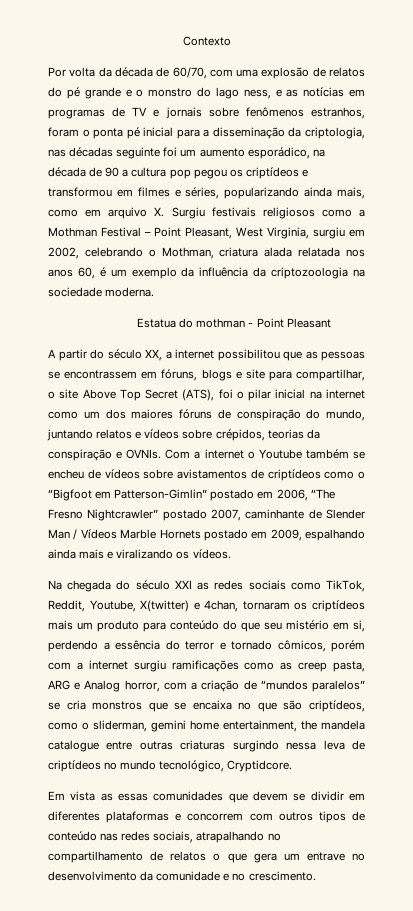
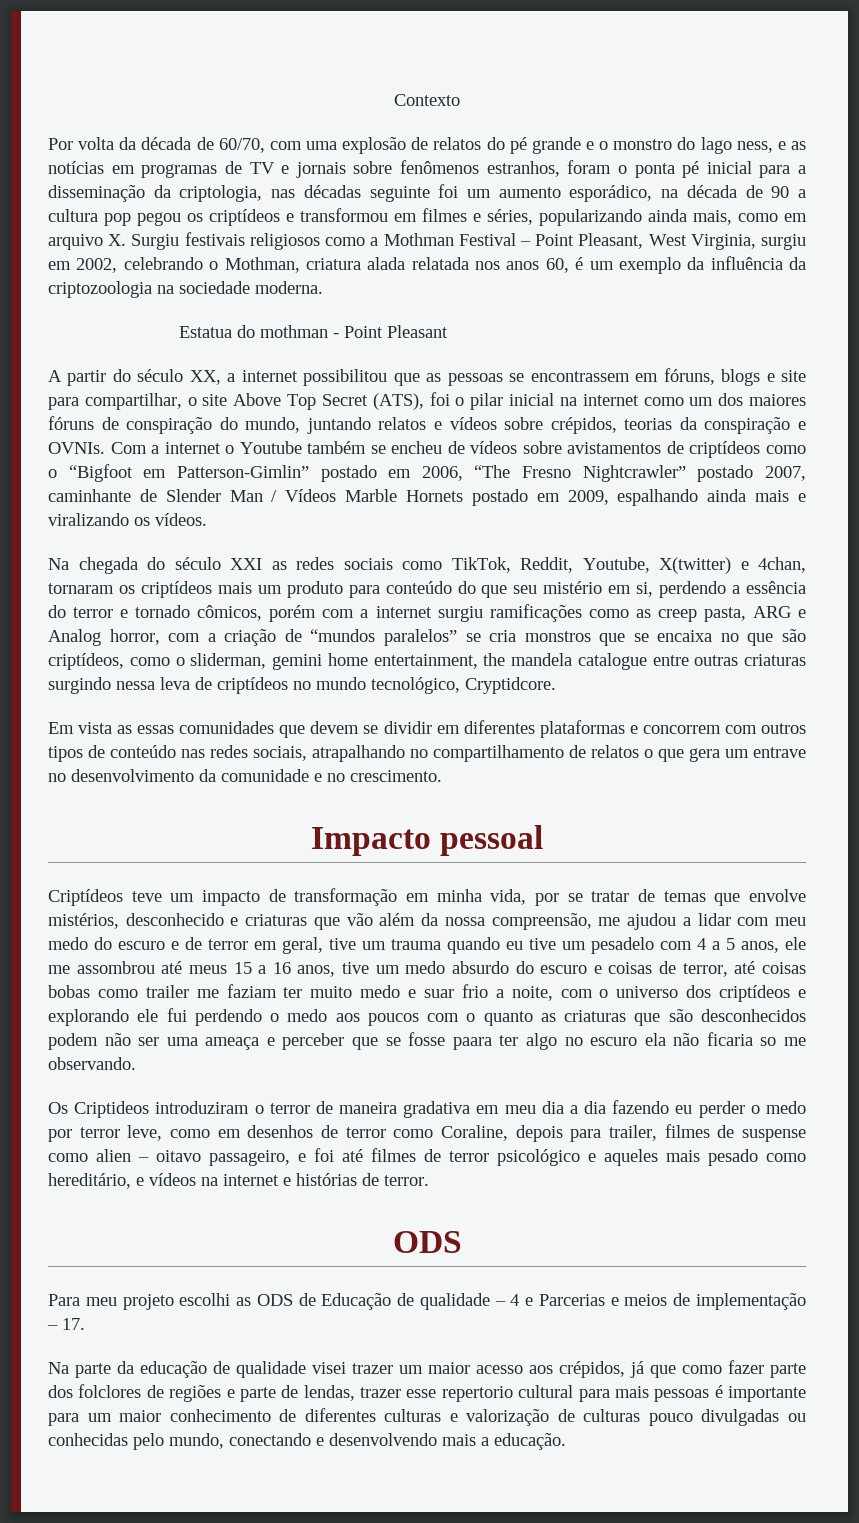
+ Impacto pessoal
+ Criptídeos teve um impacto de transformação em minha vida, por se tratar de temas que envolve mistérios, desconhecido e criaturas que vão além da nossa compreensão, me ajudou a lidar com meu medo do escuro e de terror em geral, tive um trauma quando eu tive um pesadelo com 4 a 5 anos, ele me assombrou até meus 15 a 16 anos, tive um medo absurdo do escuro e coisas de terror, até coisas bobas como trailer me faziam ter muito medo e suar frio a noite, com o universo dos criptídeos e explorando ele fui perdendo o medo aos poucos com o quanto as criaturas que são desconhecidos podem não ser uma ameaça e perceber que se fosse paara ter algo no escuro ela não ficaria so me observando.
+ Os Criptideos introduziram o terror de maneira gradativa em meu dia a dia fazendo eu perder o medo por terror leve, como em desenhos de terror como Coraline, depois para trailer, filmes de suspense como alien – oitavo passageiro, e foi até filmes de terror psicológico e aqueles mais pesado como hereditário, e vídeos na internet e histórias de terror.
+ ODS
+ Para meu projeto escolhi as ODS de Educação de qualidade – 4 e Parcerias e meios de implementação – 17.
+ Na parte da educação de qualidade visei trazer um maior acesso aos crépidos, já que como fazer parte dos folclores de regiões e parte de lendas, trazer esse repertorio cultural para mais pessoas é importante para um maior conhecimento de diferentes culturas e valorização de culturas pouco divulgadas ou conhecidas pelo mundo, conectando e desenvolvendo mais a educação.

